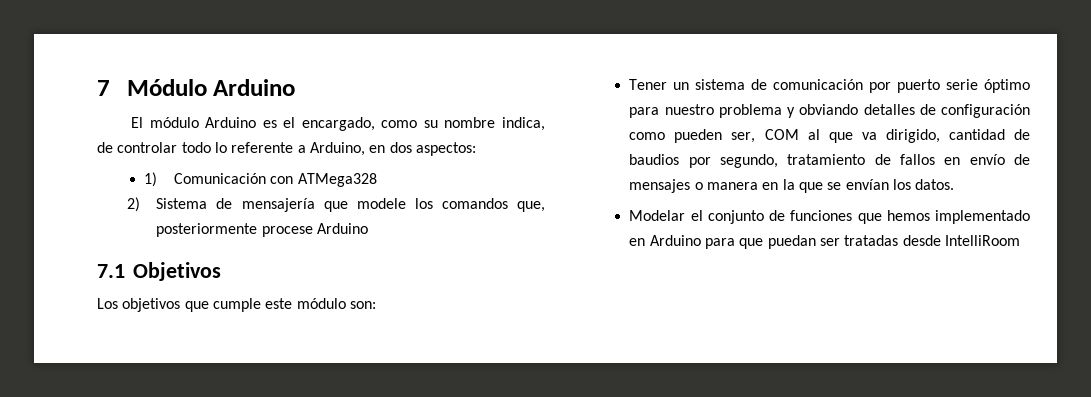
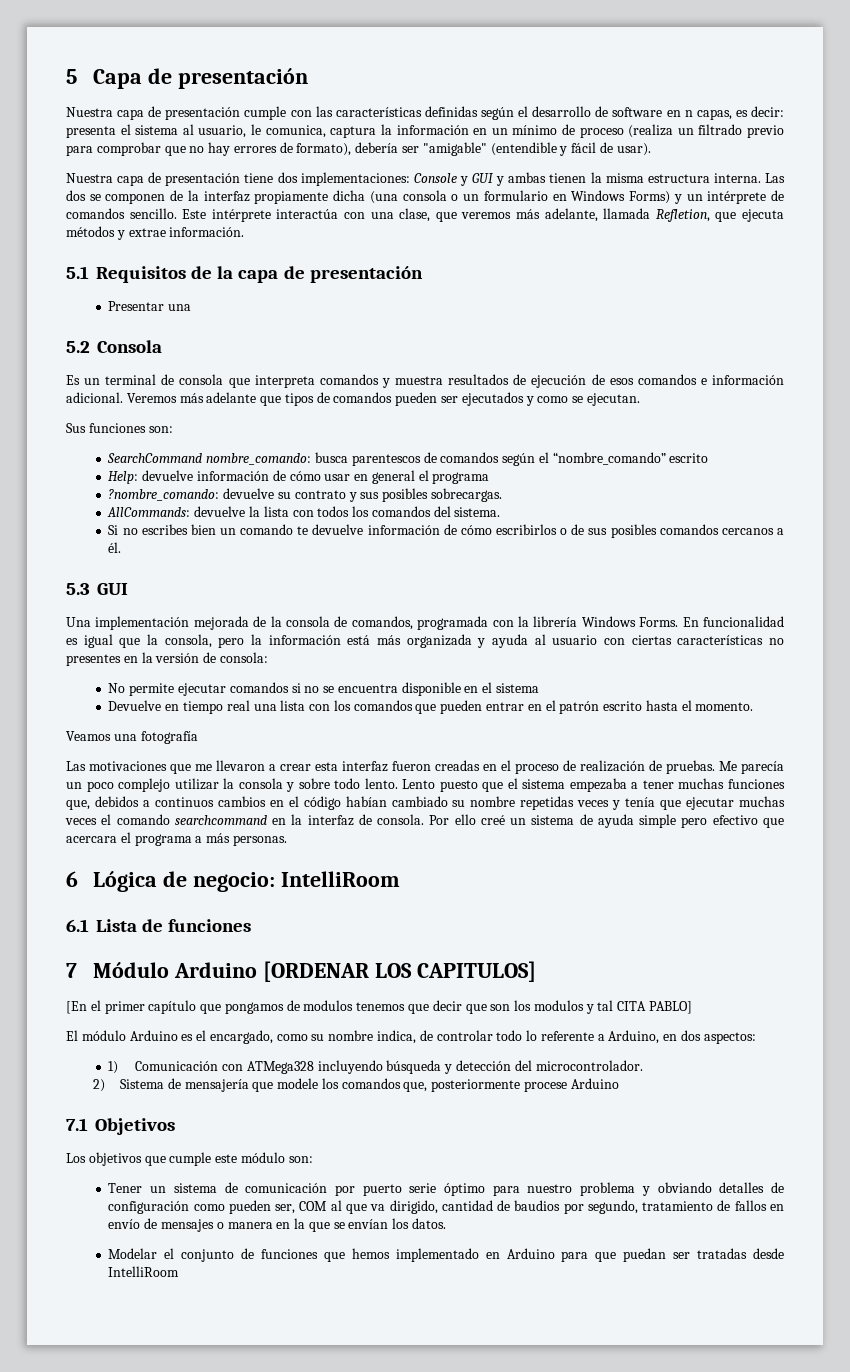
- 7 Módulo Arduino
+ 5 Capa de presentación
+ Nuestra capa de presentación cumple con las características definidas según el desarrollo de software en n capas, es decir: presenta el sistema al usuario, le comunica, captura la información en un mínimo de proceso (realiza un filtrado previo para comprobar que no hay errores de formato), debería ser "amigable" (entendible y fácil de usar).
+ Nuestra capa de presentación tiene dos implementaciones: Console y GUI y ambas tienen la misma estructura interna. Las dos se componen de la interfaz propiamente dicha (una consola o un formulario en Windows Forms) y un intérprete de comandos sencillo. Este intérprete interactúa con una clase, que veremos más adelante, llamada Refletion, que ejecuta métodos y extrae información.
+ 5.1 Requisitos de la capa de presentación
+ Presentar una
+ 5.2 Consola
+ Es un terminal de consola que interpreta comandos y muestra resultados de ejecución de esos comandos e información adicional. Veremos más adelante que tipos de comandos pueden ser ejecutados y como se ejecutan.
+ Sus funciones son:
+ SearchCommand nombre_comando: busca parentescos de comandos según el “nombre_comando” escrito
+ Help: devuelve información de cómo usar en general el programa
+ ?nombre_comando: devuelve su contrato y sus posibles sobrecargas.
+ AllCommands: devuelve la lista con todos los comandos del sistema.
+ Si no escribes bien un comando te devuelve información de cómo escribirlos o de sus posibles comandos cercanos a él.
+ 5.3 GUI
+ Una implementación mejorada de la consola de comandos, programada con la librería Windows Forms. En funcionalidad es igual que la consola, pero la información está más organizada y ayuda al usuario con ciertas características no presentes en la versión de consola:
+ No permite ejecutar comandos si no se encuentra disponible en el sistema
+ Devuelve en tiempo real una lista con los comandos que pueden entrar en el patrón escrito hasta el momento.
+ Veamos una fotografía
+ Las motivaciones que me llevaron a crear esta interfaz fueron creadas en el proceso de realización de pruebas. Me parecía un poco complejo utilizar la consola y sobre todo lento. Lento puesto que el sistema empezaba a tener muchas funciones que, debidos a continuos cambios en el código habían cambiado su nombre repetidas veces y tenía que ejecutar muchas veces el comando searchcommand en la interfaz de consola. Por ello creé un sistema de ayuda simple pero efectivo que acercara el programa a más personas.
+ 6 Lógica de negocio: IntelliRoom
+ 6.1 Lista de funciones
+ 7 Módulo Arduino [ORDENAR LOS CAPITULOS]
+ [En el primer capítulo que pongamos de modulos tenemos que decir que son los modulos y tal CITA PABLO]
- 1) Comunicación con ATMega328
+ 1) Comunicación con ATMega328 incluyendo búsqueda y detección del microcontrolador.

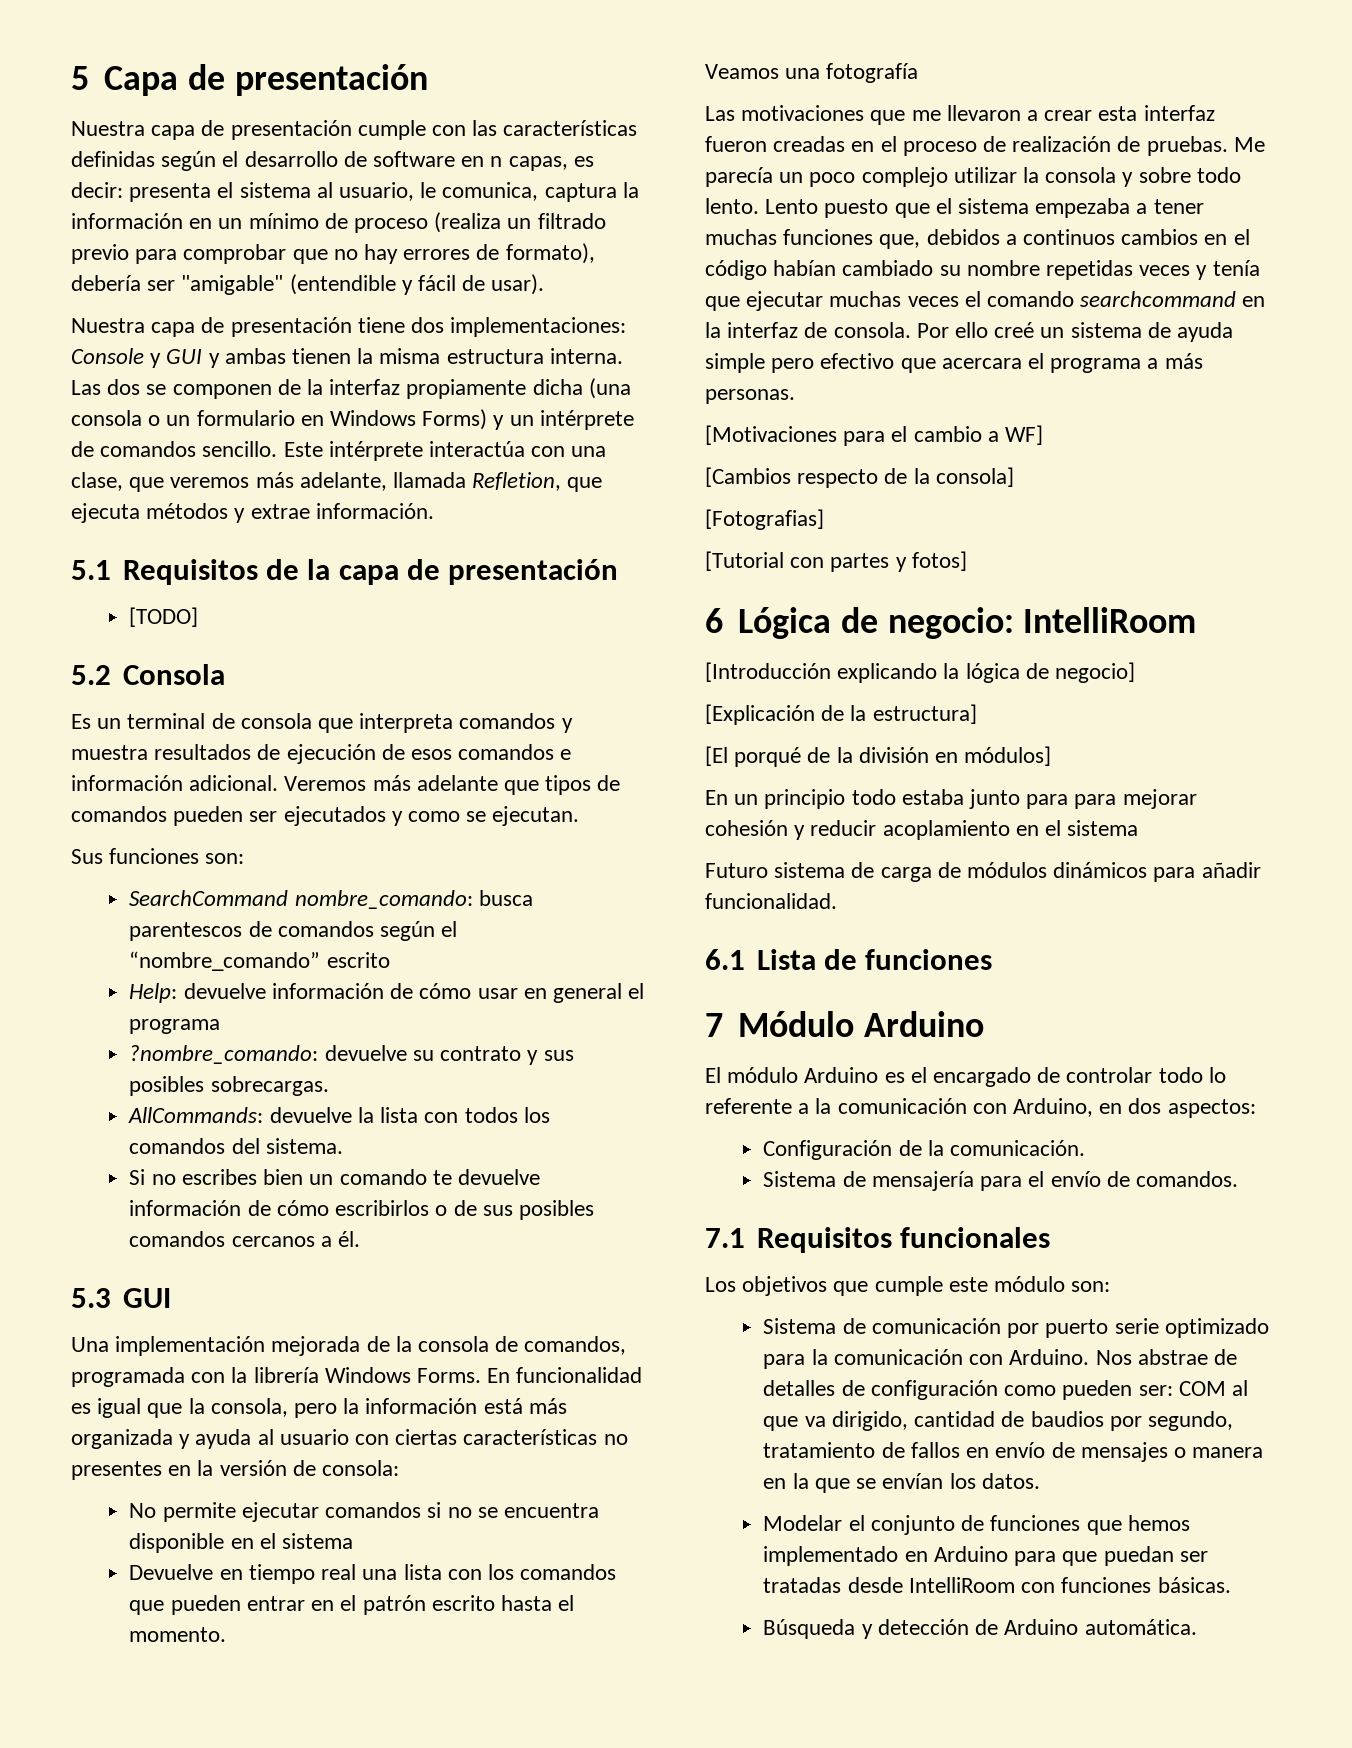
- Presentar una
+ [TODO]
+ [Motivaciones para el cambio a WF]
+ [Cambios respecto de la consola]
+ [Fotografias]
+ [Tutorial con partes y fotos]
+ [Introducción explicando la lógica de negocio]
+ [Explicación de la estructura]
+ [El porqué de la división en módulos]
+ En un principio todo estaba junto para para mejorar cohesión y reducir acoplamiento en el sistema
+ Futuro sistema de carga de módulos dinámicos para añadir funcionalidad.
- 7 Módulo Arduino [ORDENAR LOS CAPITULOS]
- [En el primer capítulo que pongamos de modulos tenemos que decir que son los modulos y tal CITA PABLO]
+ 7 Módulo Arduino
- El módulo Arduino es el encargado, como su nombre indica, de controlar todo lo referente a Arduino, en dos aspectos:
+ El módulo Arduino es el encargado de controlar todo lo referente a la comunicación con Arduino, en dos aspectos:
- 1) Comunicación con ATMega328 incluyendo búsqueda y detección del microcontrolador.
- 2) Sistema de mensajería que modele los comandos que, posteriormente procese Arduino
+ Configuración de la comunicación.
+ Sistema de mensajería para el envío de comandos.
- 7.1 Objetivos
+ 7.1 Requisitos funcionales
- Tener un sistema de comunicación por puerto serie óptimo para nuestro problema y obviando detalles de configuración como pueden ser, COM al que va dirigido, cantidad de baudios por segundo, tratamiento de fallos en envío de mensajes o manera en la que se envían los datos.
+ Sistema de comunicación por puerto serie optimizado para la comunicación con Arduino. Nos abstrae de detalles de configuración como pueden ser: COM al que va dirigido, cantidad de baudios por segundo, tratamiento de fallos en envío de mensajes o manera en la que se envían los datos.
- Modelar el conjunto de funciones que hemos implementado en Arduino para que puedan ser tratadas desde IntelliRoom
+ Modelar el conjunto de funciones que hemos implementado en Arduino para que puedan ser tratadas desde IntelliRoom con funciones básicas.
+ Búsqueda y detección de Arduino automática.

